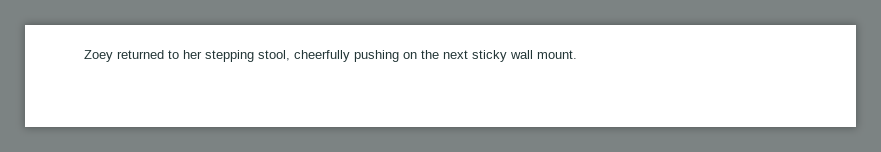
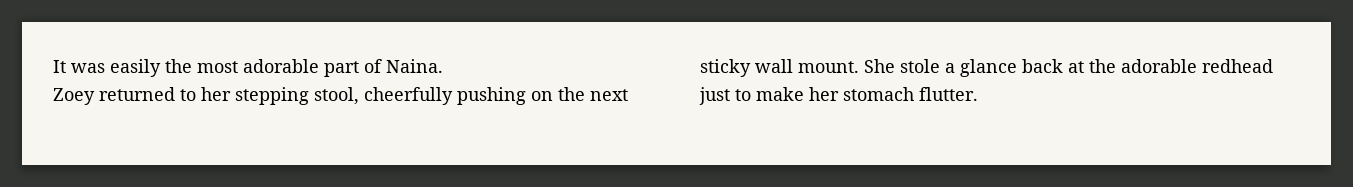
+ It was easily the most adorable part of Naina.
+ She stole a glance back at the adorable redhead just to make her stomach flutter.

